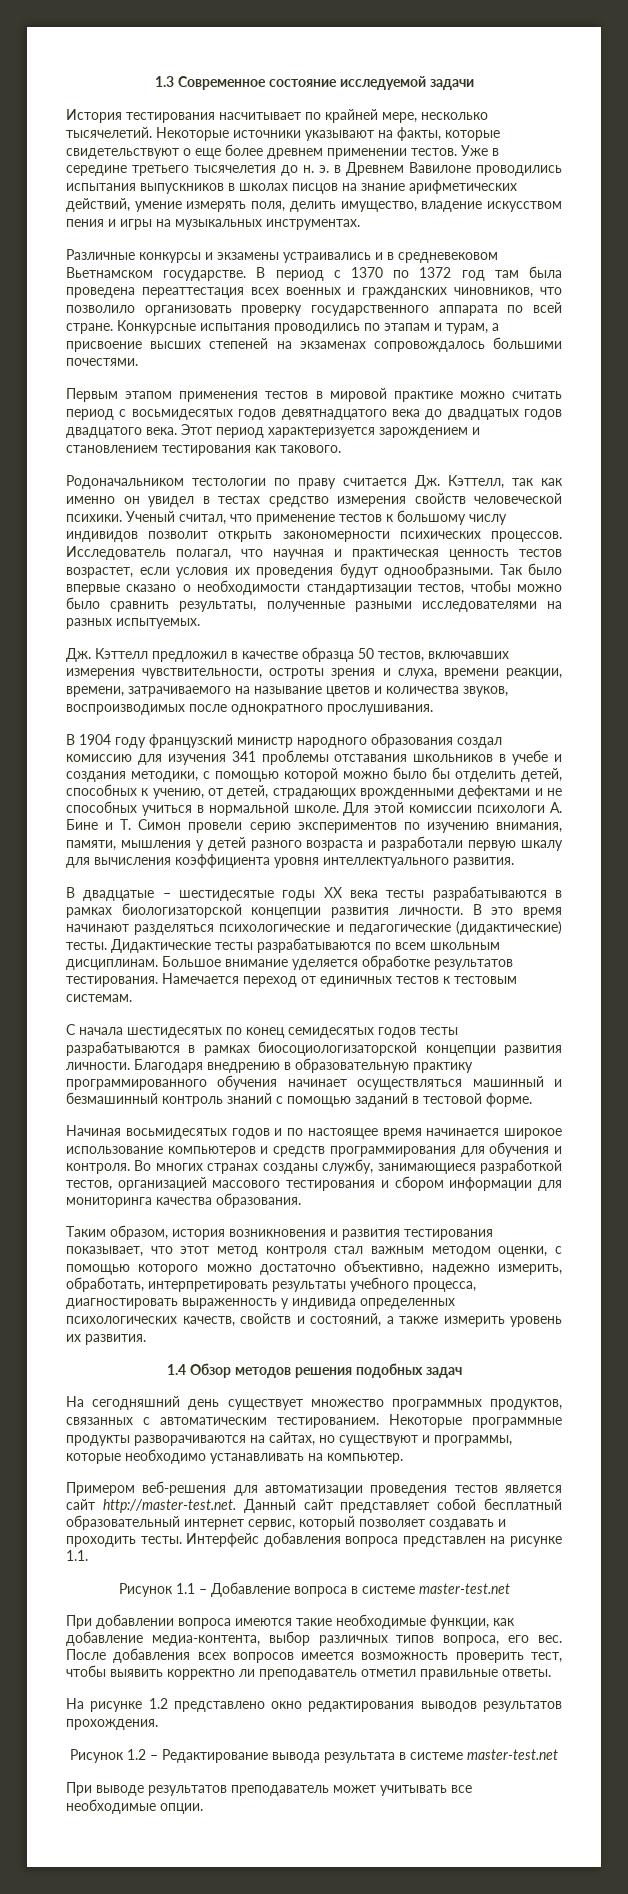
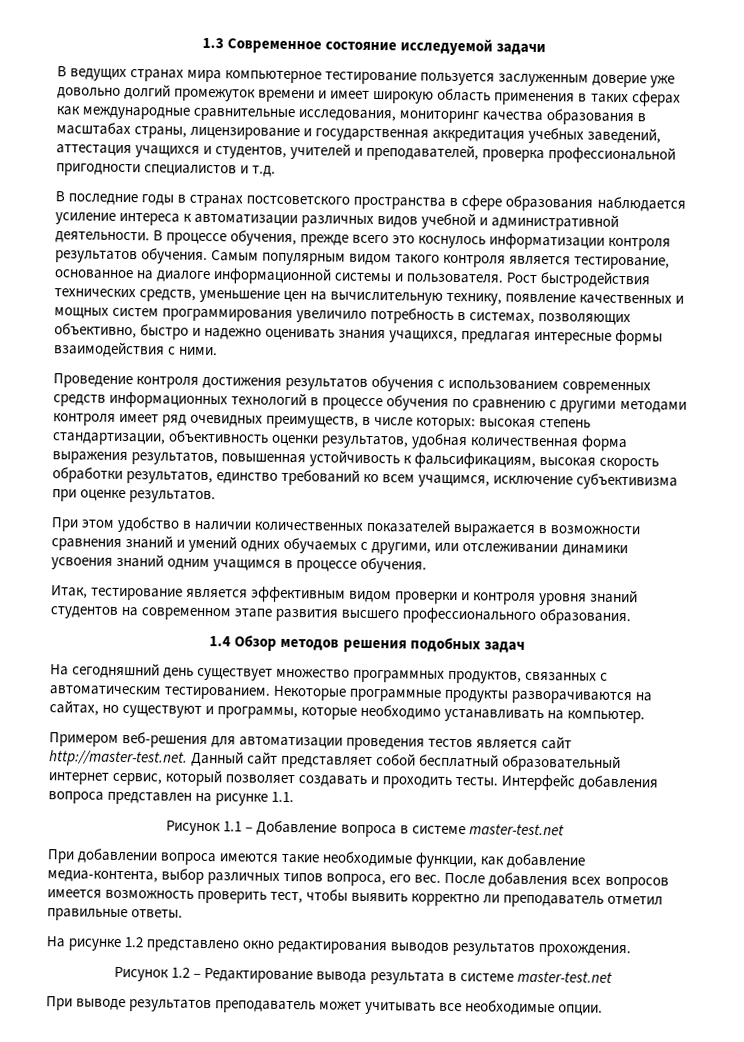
- История тестирования насчитывает по крайней мере, несколько тысячелетий. Некоторые источники указывают на факты, которые свидетельствуют о еще более древнем применении тестов. Уже в середине третьего тысячелетия до н. э. в Древнем Вавилоне проводились испытания выпускников в школах писцов на знание арифметических действий, умение измерять поля, делить имущество, владение искусством пения и игры на музыкальных инструментах.
- Различные конкурсы и экзамены устраивались и в средневековом Вьетнамском государстве. В период с 1370 по 1372 год там была проведена переаттестация всех военных и гражданских чиновников, что позволило организовать проверку государственного аппарата по всей стране. Конкурсные испытания проводились по этапам и турам, а присвоение высших степеней на экзаменах сопровождалось большими почестями.
- Первым этапом применения тестов в мировой практике можно считать период с восьмидесятых годов девятнадцатого века до двадцатых годов двадцатого века. Этот период характеризуется зарождением и становлением тестирования как такового.
- Родоначальником тестологии по праву считается Дж. Кэттелл, так как именно он увидел в тестах средство измерения свойств человеческой психики. Ученый считал, что применение тестов к большому числу индивидов позволит открыть закономерности психических процессов. Исследователь полагал, что научная и практическая ценность тестов возрастет, если условия их проведения будут однообразными. Так было впервые сказано о необходимости стандартизации тестов, чтобы можно было сравнить результаты, полученные разными исследователями на разных испытуемых.
- Дж. Кэттелл предложил в качестве образца 50 тестов, включавших измерения чувствительности, остроты зрения и слуха, времени реакции, времени, затрачиваемого на называние цветов и количества звуков, воспроизводимых после однократного прослушивания.
- В 1904 году французский министр народного образования создал комиссию для изучения 341 проблемы отставания школьников в учебе и создания методики, с помощью которой можно было бы отделить детей, способных к учению, от детей, страдающих врожденными дефектами и не способных учиться в нормальной школе. Для этой комиссии психологи А. Бине и Т. Симон провели серию экспериментов по изучению внимания, памяти, мышления у детей разного возраста и разработали первую шкалу для вычисления коэффициента уровня интеллектуального развития.
- В двадцатые – шестидесятые годы XX века тесты разрабатываются в рамках биологизаторской концепции развития личности. В это время начинают разделяться психологические и педагогические (дидактические) тесты. Дидактические тесты разрабатываются по всем школьным дисциплинам. Большое внимание уделяется обработке результатов тестирования. Намечается переход от единичных тестов к тестовым системам.
- С начала шестидесятых по конец семидесятых годов тесты разрабатываются в рамках биосоциологизаторской концепции развития личности. Благодаря внедрению в образовательную практику программированного обучения начинает осуществляться машинный и безмашинный контроль знаний с помощью заданий в тестовой форме.
- Начиная восьмидесятых годов и по настоящее время начинается широкое использование компьютеров и средств программирования для обучения и контроля. Во многих странах созданы службу, занимающиеся разработкой тестов, организацией массового тестирования и сбором информации для мониторинга качества образования.
- Таким образом, история возникновения и развития тестирования показывает, что этот метод контроля стал важным методом оценки, с помощью которого можно достаточно объективно, надежно измерить, обработать, интерпретировать результаты учебного процесса, диагностировать выраженность у индивида определенных психологических качеств, свойств и состояний, а также измерить уровень их развития.
+ В ведущих странах мира компьютерное тестирование пользуется заслуженным доверие уже довольно долгий промежуток времени и имеет широкую область применения в таких сферах как международные сравнительные исследования, мониторинг качества образования в масштабах страны, лицензирование и государственная аккредитация учебных заведений, аттестация учащихся и студентов, учителей и преподавателей, проверка профессиональной пригодности специалистов и т.д.
+ В последние годы в странах постсоветского пространства в сфере образования наблюдается усиление интереса к автоматизации различных видов учебной и административной деятельности. В процессе обучения, прежде всего это коснулось информатизации контроля результатов обучения. Самым популярным видом такого контроля является тестирование, основанное на диалоге информационной системы и пользователя. Рост быстродействия технических средств, уменьшение цен на вычислительную технику, появление качественных и мощных систем программирования увеличило потребность в системах, позволяющих объективно, быстро и надежно оценивать знания учащихся, предлагая интересные формы взаимодействия с ними.
+ Проведение контроля достижения результатов обучения с использованием современных средств информационных технологий в процессе обучения по сравнению с другими методами контроля имеет ряд очевидных преимуществ, в числе которых: высокая степень стандартизации, объективность оценки результатов, удобная количественная форма выражения результатов, повышенная устойчивость к фальсификациям, высокая скорость обработки результатов, единство требований ко всем учащимся, исключение субъективизма при оценке результатов.
+ При этом удобство в наличии количественных показателей выражается в возможности сравнения знаний и умений одних обучаемых с другими, или отслеживании динамики усвоения знаний одним учащимся в процессе обучения.
+ Итак, тестирование является эффективным видом проверки и контроля уровня знаний студентов на современном этапе развития высшего профессионального образования.

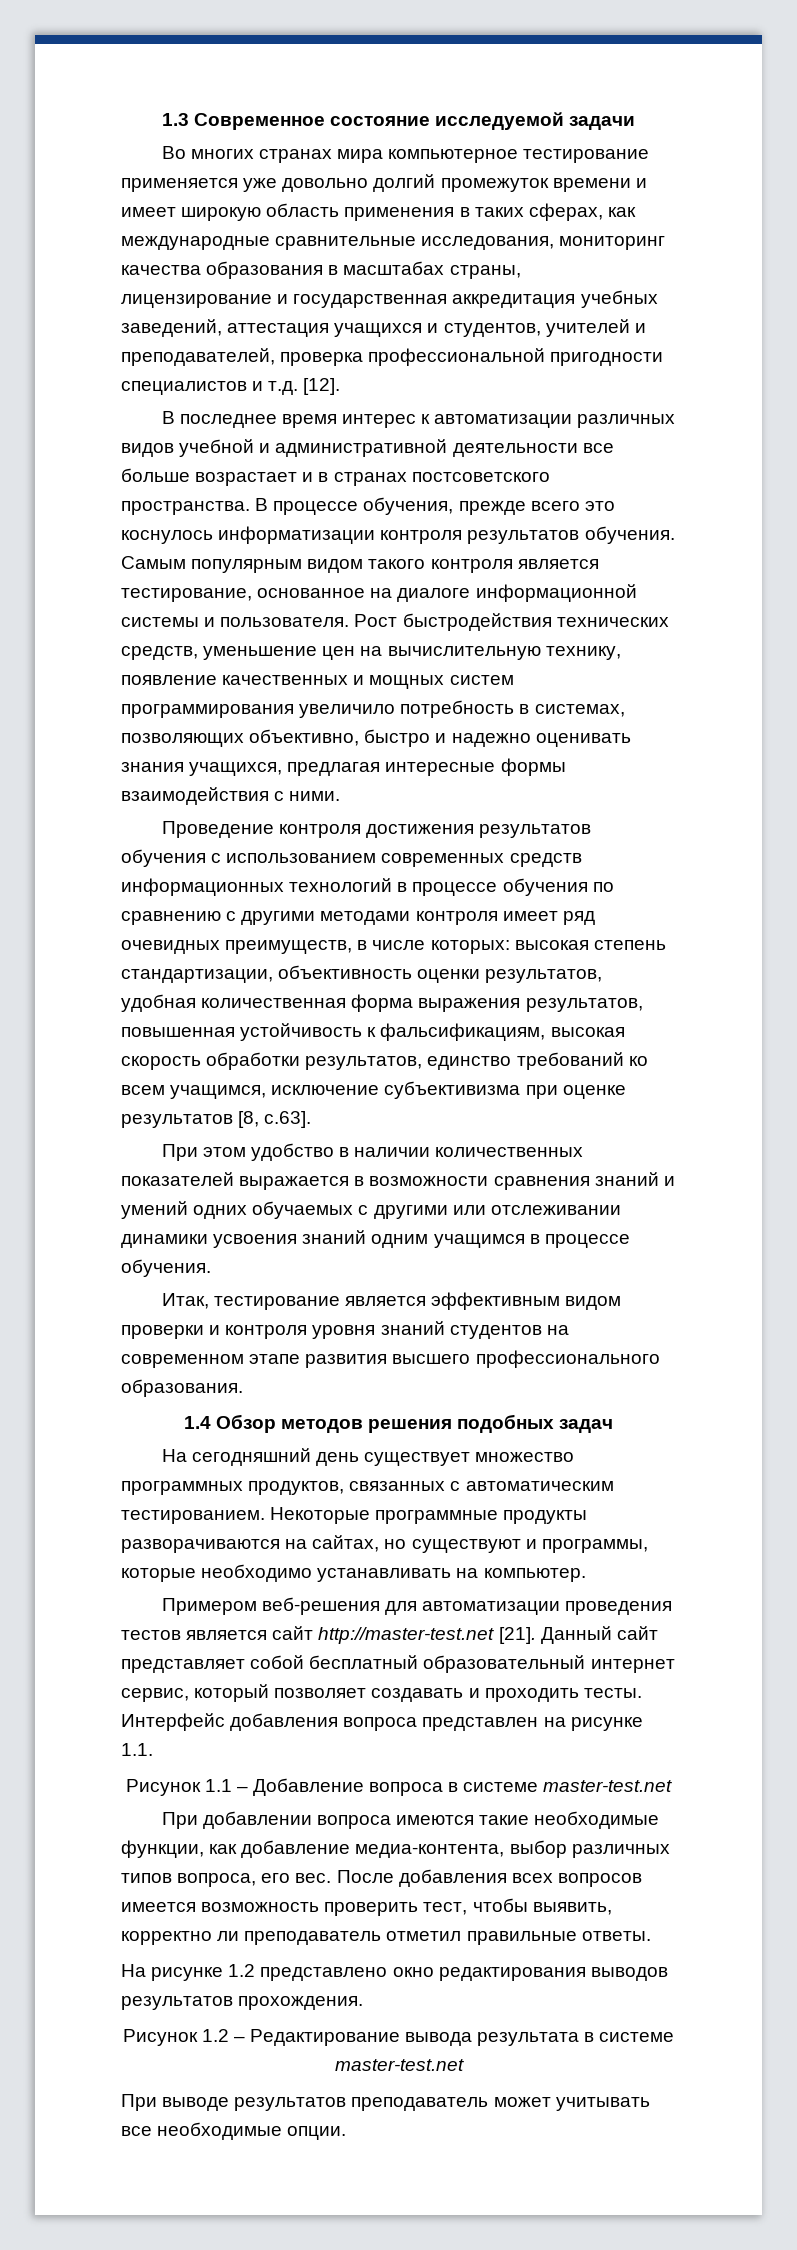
- В ведущих странах мира компьютерное тестирование пользуется заслуженным доверие уже довольно долгий промежуток времени и имеет широкую область применения в таких сферах как международные сравнительные исследования, мониторинг качества образования в масштабах страны, лицензирование и государственная аккредитация учебных заведений, аттестация учащихся и студентов, учителей и преподавателей, проверка профессиональной пригодности специалистов и т.д.
- В последние годы в странах постсоветского пространства в сфере образования наблюдается усиление интереса к автоматизации различных видов учебной и административной деятельности.
+ Во многих странах мира компьютерное тестирование применяется уже довольно долгий промежуток времени и имеет широкую область применения в таких сферах, как международные сравнительные исследования, мониторинг качества образования в масштабах страны, лицензирование и государственная аккредитация учебных заведений, аттестация учащихся и студентов, учителей и преподавателей, проверка профессиональной пригодности специалистов и т.д. [12].
+ В последнее время интерес к автоматизации различных видов учебной и административной деятельности все больше возрастает и в странах постсоветского пространства.
- Проведение контроля достижения результатов обучения с использованием современных средств информационных технологий в процессе обучения по сравнению с другими методами контроля имеет ряд очевидных преимуществ, в числе которых: высокая степень стандартизации, объективность оценки результатов, удобная количественная форма выражения результатов, повышенная устойчивость к фальсификациям, высокая скорость обработки результатов, единство требований ко всем учащимся, исключение субъективизма при оценке результатов.
+ Проведение контроля достижения результатов обучения с использованием современных средств информационных технологий в процессе обучения по сравнению с другими методами контроля имеет ряд очевидных преимуществ, в числе которых: высокая степень стандартизации, объективность оценки результатов, удобная количественная форма выражения результатов, повышенная устойчивость к фальсификациям, высокая скорость обработки результатов, единство требований ко всем учащимся, исключение субъективизма при оценке результатов [8, c.63].
- При этом удобство в наличии количественных показателей выражается в возможности сравнения знаний и умений одних обучаемых с другими, или отслеживании динамики усвоения знаний одним учащимся в процессе обучения.
+ При этом удобство в наличии количественных показателей выражается в возможности сравнения знаний и умений одних обучаемых с другими или отслеживании динамики усвоения знаний одним учащимся в процессе обучения.
- Примером веб-решения для автоматизации проведения тестов является сайт http://master-test.net. Данный сайт представляет собой бесплатный образовательный интернет сервис, который позволяет создавать и проходить тесты.
+ Примером веб-решения для автоматизации проведения тестов является сайт http://master-test.net [21]. Данный сайт представляет собой бесплатный образовательный интернет сервис, который позволяет создавать и проходить тесты.
- После добавления всех вопросов имеется возможность проверить тест, чтобы выявить корректно ли преподаватель отметил правильные ответы.
+ После добавления всех вопросов имеется возможность проверить тест, чтобы выявить, корректно ли преподаватель отметил правильные ответы.

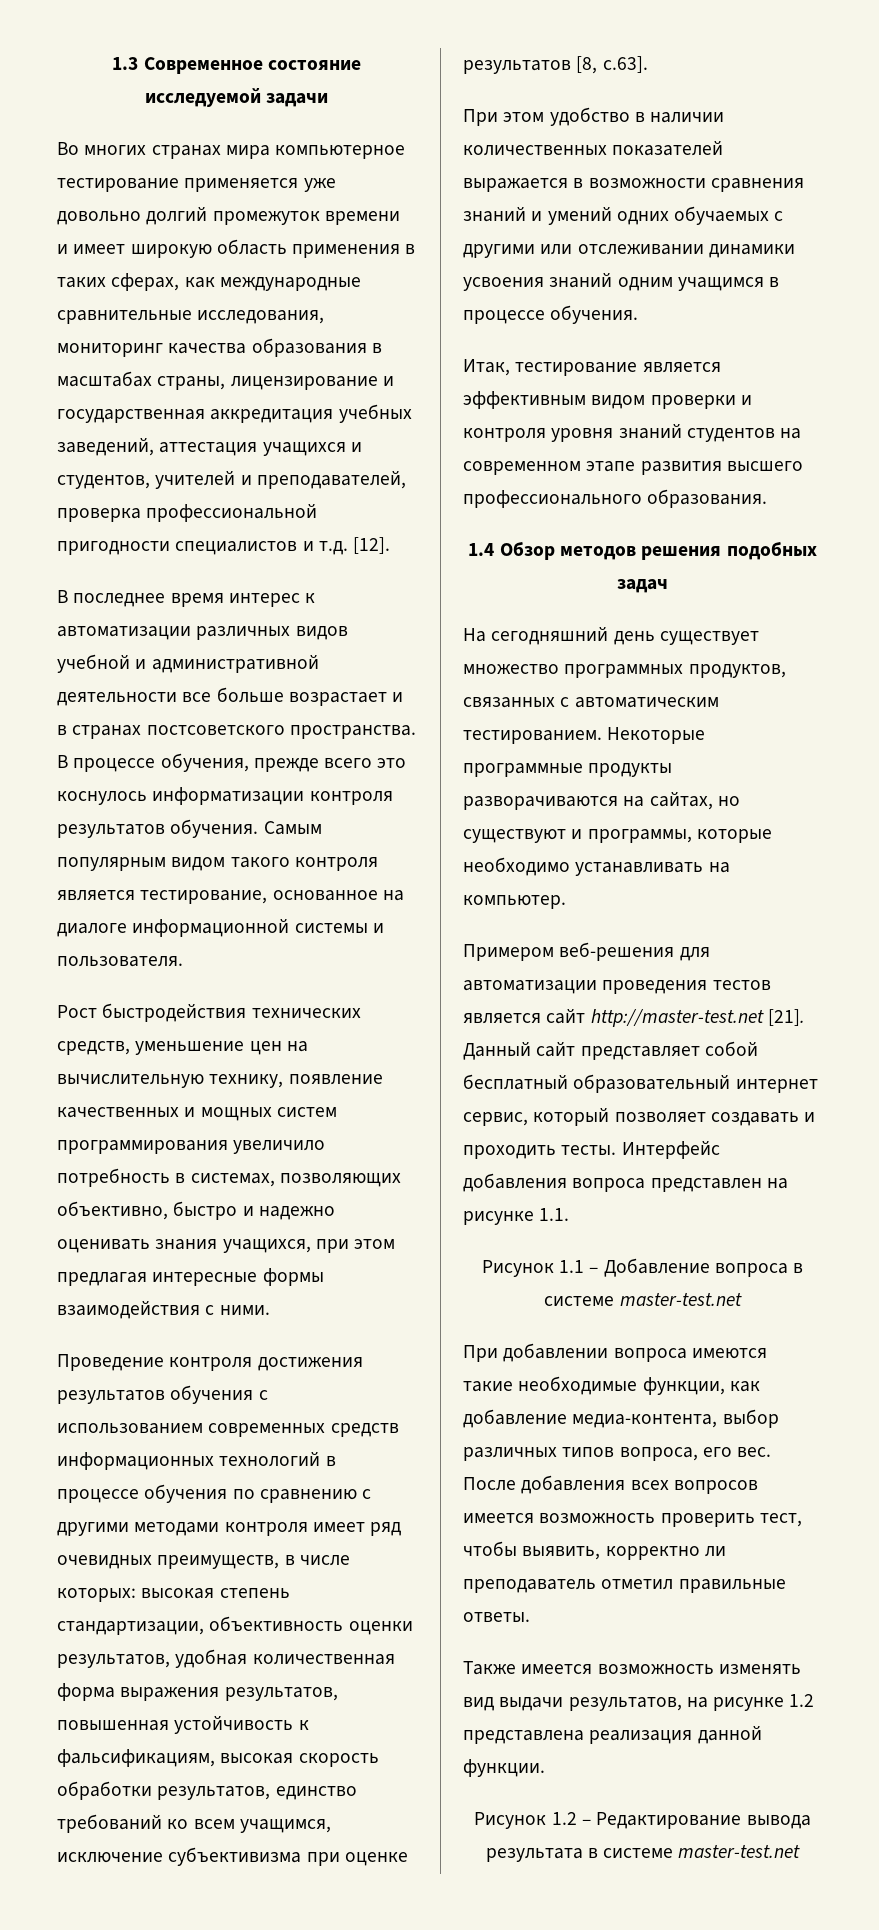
- Самым популярным видом такого контроля является тестирование, основанное на диалоге информационной системы и пользователя. Рост быстродействия технических средств, уменьшение цен на вычислительную технику, появление качественных и мощных систем программирования увеличило потребность в системах, позволяющих объективно, быстро и надежно оценивать знания учащихся, предлагая интересные формы взаимодействия с ними.
+ Самым популярным видом такого контроля является тестирование, основанное на диалоге информационной системы и пользователя.
+ Рост быстродействия технических средств, уменьшение цен на вычислительную технику, появление качественных и мощных систем программирования увеличило потребность в системах, позволяющих объективно, быстро и надежно оценивать знания учащихся, при этом предлагая интересные формы взаимодействия с ними.
- На рисунке 1.2 представлено окно редактирования выводов результатов прохождения.
+ Также имеется возможность изменять вид выдачи результатов, на рисунке 1.2 представлена реализация данной функции.
- При выводе результатов преподаватель может учитывать все необходимые опции.

